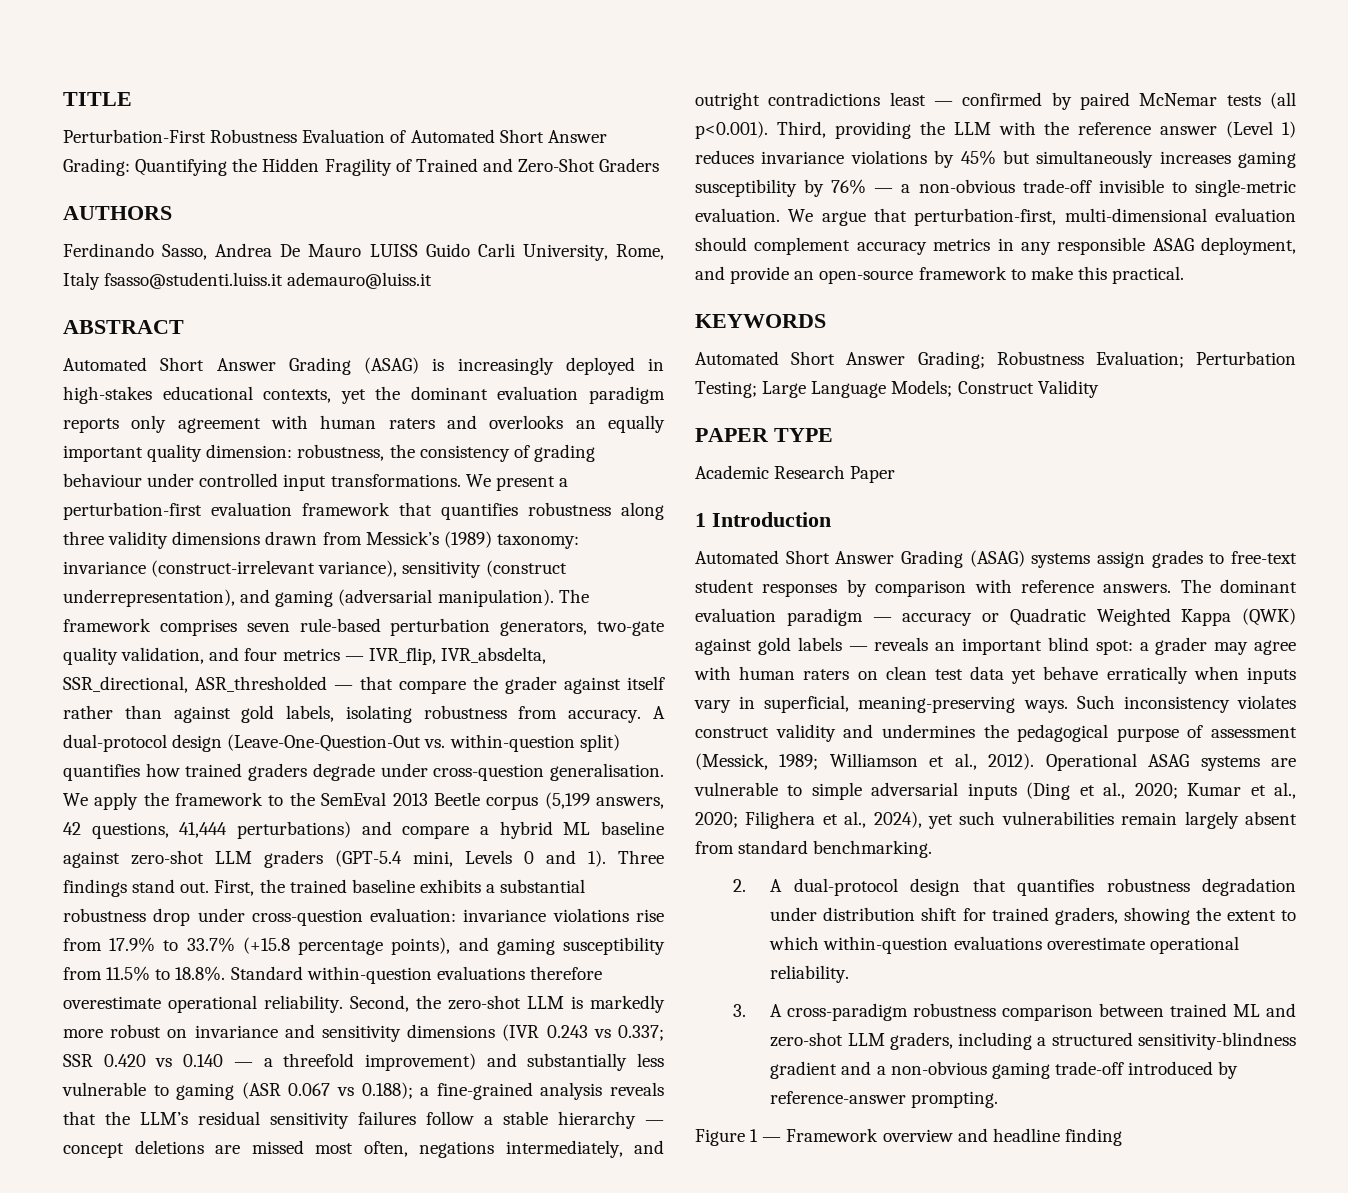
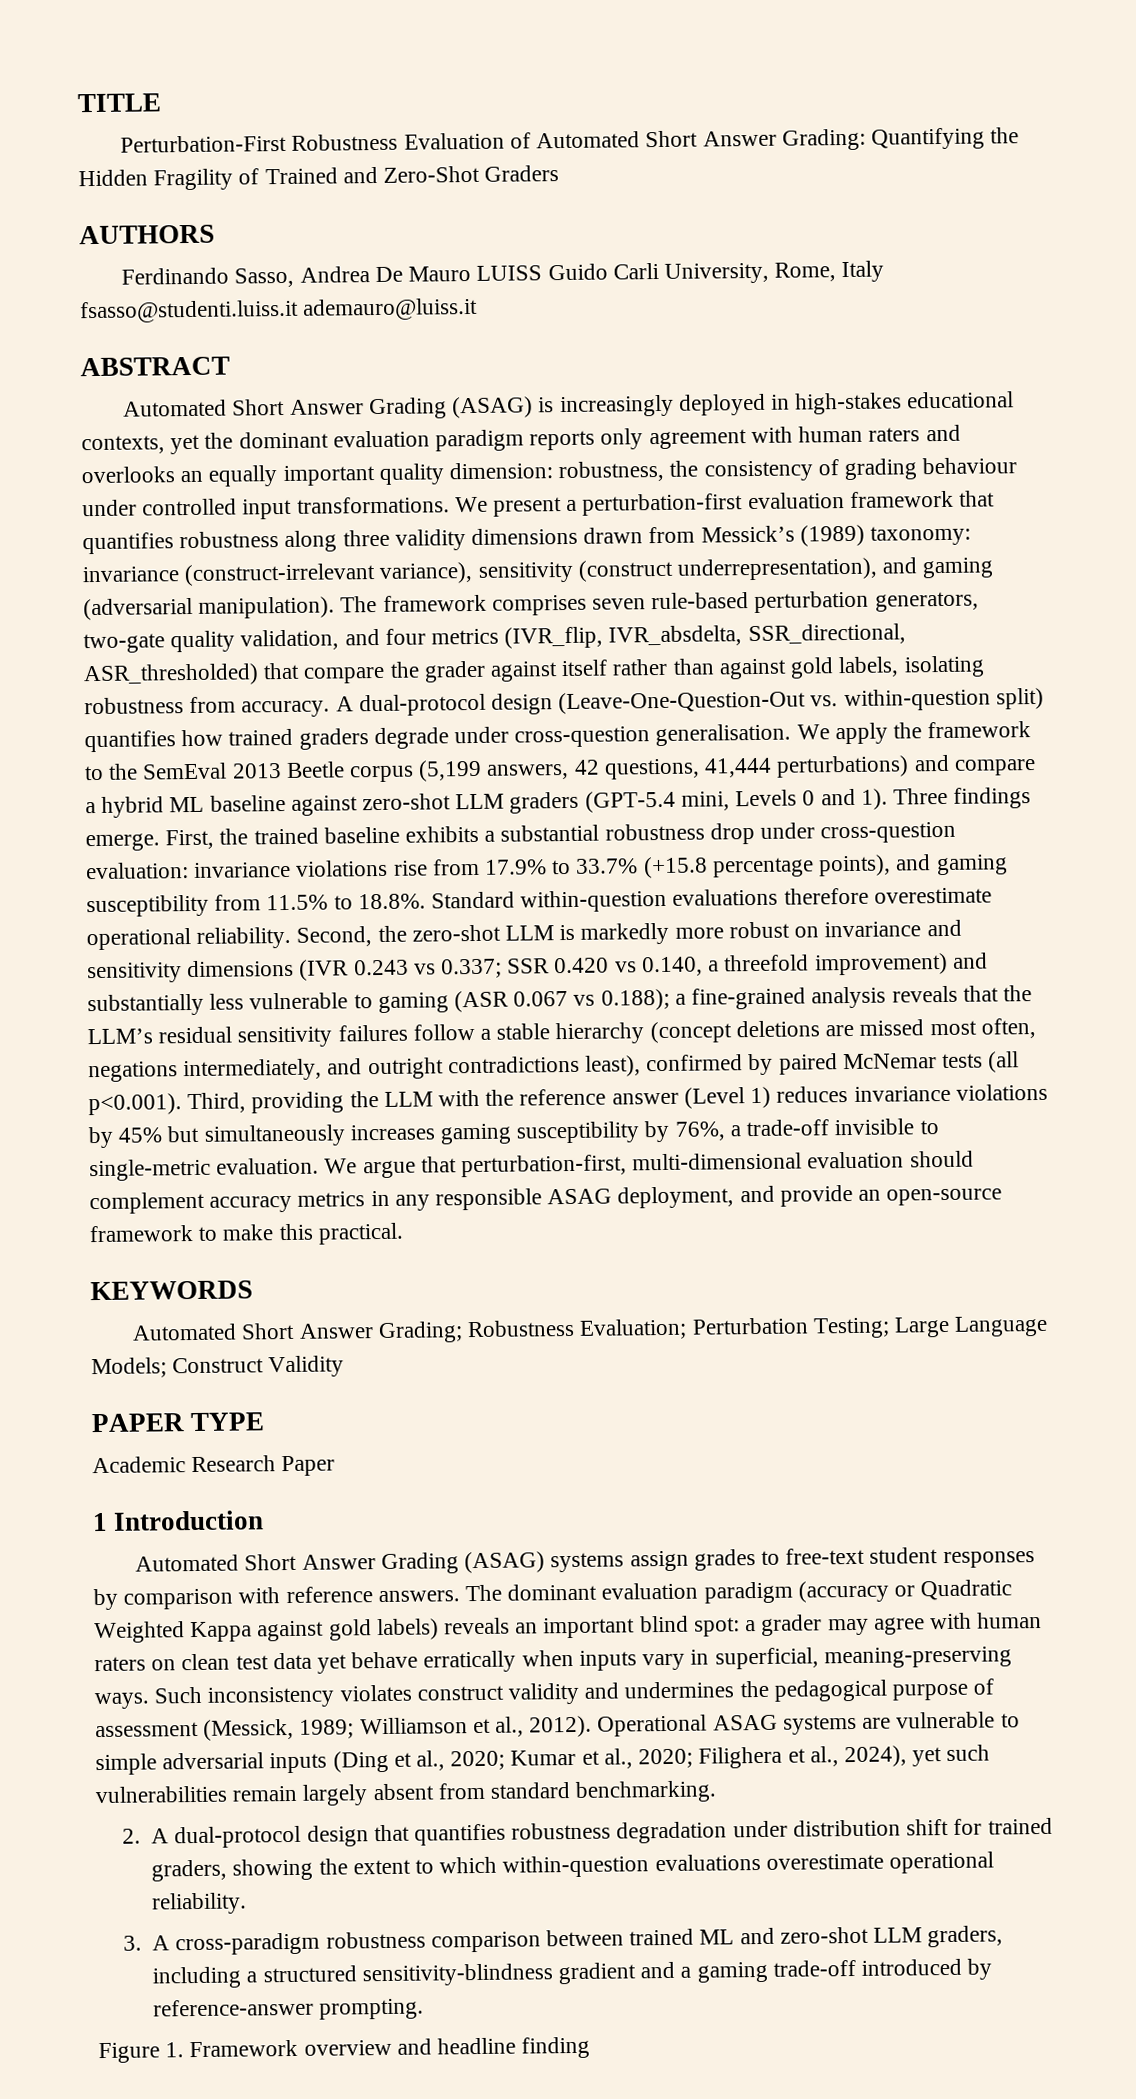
- The framework comprises seven rule-based perturbation generators, two-gate quality validation, and four metrics — IVR_flip, IVR_absdelta, SSR_directional, ASR_thresholded — that compare the grader against itself rather than against gold labels, isolating robustness from accuracy.
+ The framework comprises seven rule-based perturbation generators, two-gate quality validation, and four metrics (IVR_flip, IVR_absdelta, SSR_directional, ASR_thresholded) that compare the grader against itself rather than against gold labels, isolating robustness from accuracy.
- Three findings stand out.
+ Three findings emerge.
- SSR 0.420 vs 0.140 — a threefold improvement) and substantially less vulnerable to gaming (ASR 0.067 vs 0.188);
+ SSR 0.420 vs 0.140, a threefold improvement) and substantially less vulnerable to gaming (ASR 0.067 vs 0.188);
- a fine-grained analysis reveals that the LLM’s residual sensitivity failures follow a stable hierarchy — concept deletions are missed most often, negations intermediately, and outright contradictions least — confirmed by paired McNemar tests (all p<0.001). Third, providing the LLM with the reference answer (Level 1) reduces invariance violations by 45% but simultaneously increases gaming susceptibility by 76% — a non-obvious trade-off invisible to single-metric evaluation.
+ a fine-grained analysis reveals that the LLM’s residual sensitivity failures follow a stable hierarchy (concept deletions are missed most often, negations intermediately, and outright contradictions least), confirmed by paired McNemar tests (all p<0.001). Third, providing the LLM with the reference answer (Level 1) reduces invariance violations by 45% but simultaneously increases gaming susceptibility by 76%, a trade-off invisible to single-metric evaluation.
- The dominant evaluation paradigm — accuracy or Quadratic Weighted Kappa (QWK) against gold labels — reveals an important blind spot: a grader may agree with human raters on clean test data yet behave erratically when inputs vary in superficial, meaning-preserving ways.
+ The dominant evaluation paradigm (accuracy or Quadratic Weighted Kappa against gold labels) reveals an important blind spot: a grader may agree with human raters on clean test data yet behave erratically when inputs vary in superficial, meaning-preserving ways.
- 3. A cross-paradigm robustness comparison between trained ML and zero-shot LLM graders, including a structured sensitivity-blindness gradient and a non-obvious gaming trade-off introduced by reference-answer prompting.
+ 3. A cross-paradigm robustness comparison between trained ML and zero-shot LLM graders, including a structured sensitivity-blindness gradient and a gaming trade-off introduced by reference-answer prompting.
- Figure 1 — Framework overview and headline finding
+ Figure 1. Framework overview and headline finding

